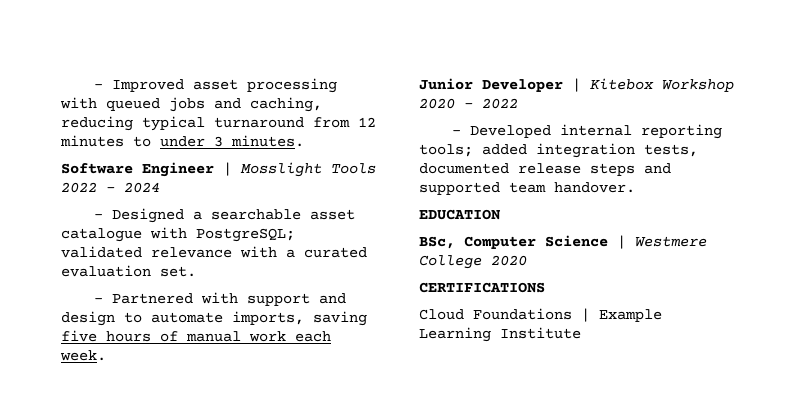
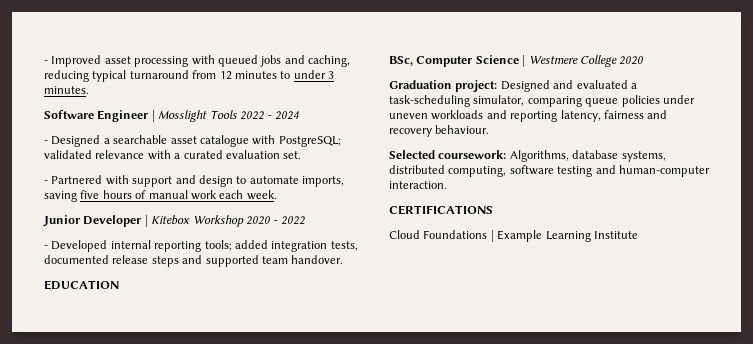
+ Graduation project: Designed and evaluated a task-scheduling simulator, comparing queue policies under uneven workloads and reporting latency, fairness and recovery behaviour.
+ Selected coursework: Algorithms, database systems, distributed computing, software testing and human-computer interaction.

